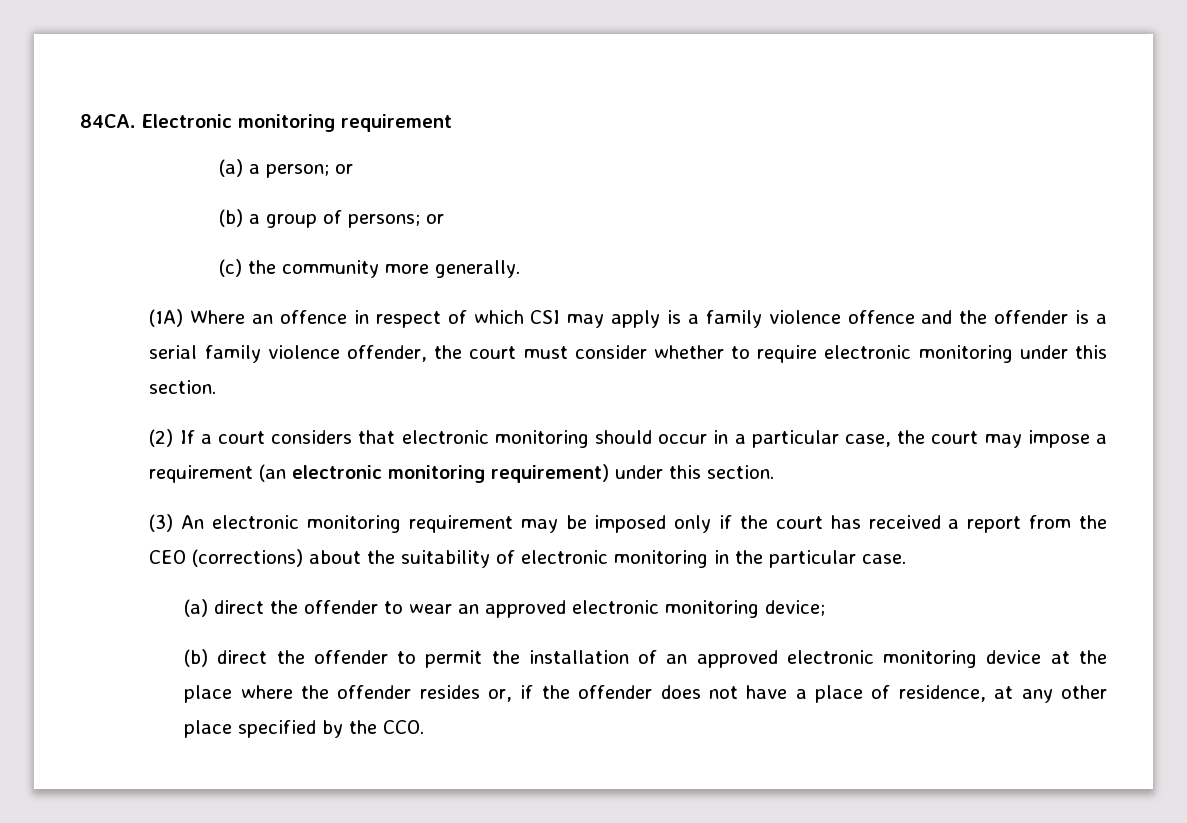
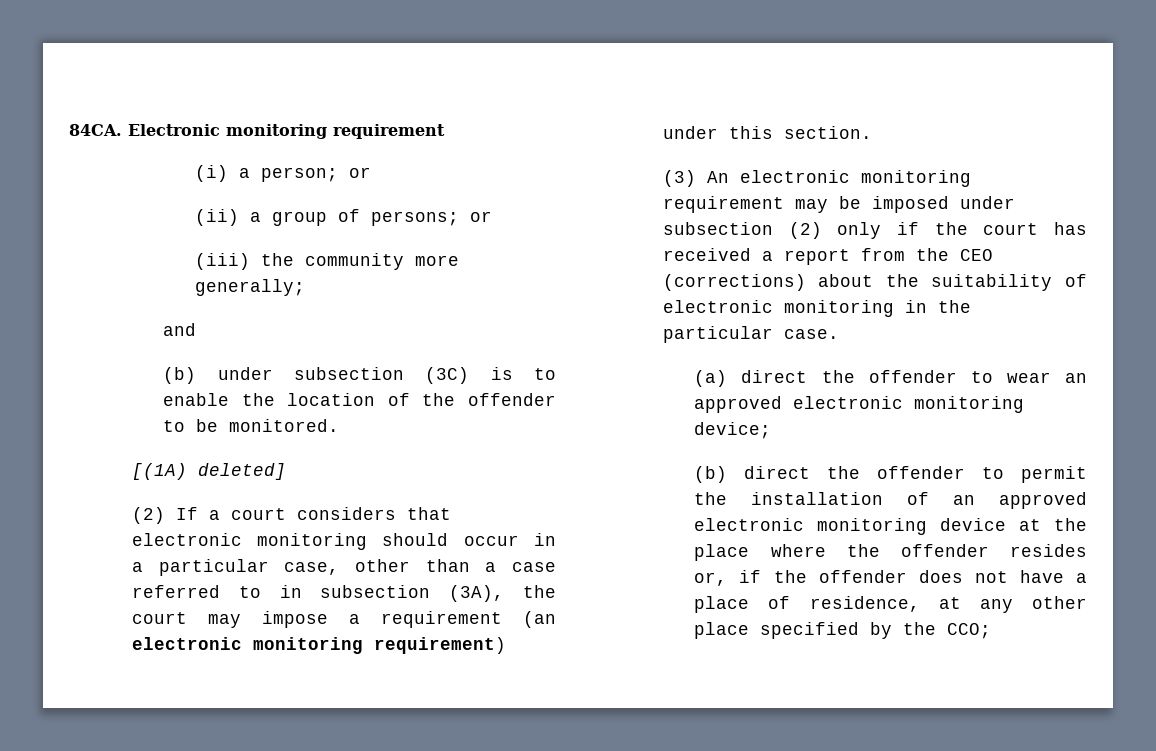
- (a) a person; or
+ (i) a person; or
- (b) a group of persons; or
+ (ii) a group of persons; or
- (c) the community more generally.
- (1A) Where an offence in respect of which CSI may apply is a family violence offence and the offender is a serial family violence offender, the court must consider whether to require electronic monitoring under this section.
+ (iii) the community more generally;
+ and
+ (b) under subsection (3C) is to enable the location of the offender to be monitored.
+ [(1A) deleted]
- (2) If a court considers that electronic monitoring should occur in a particular case, the court may impose a requirement (an electronic monitoring requirement) under this section.
+ (2) If a court considers that electronic monitoring should occur in a particular case, other than a case referred to in subsection (3A), the court may impose a requirement (an electronic monitoring requirement) under this section.
- (3) An electronic monitoring requirement may be imposed only if the court has received a report from the CEO (corrections) about the suitability of electronic monitoring in the particular case.
+ (3) An electronic monitoring requirement may be imposed under subsection (2) only if the court has received a report from the CEO (corrections) about the suitability of electronic monitoring in the particular case.
- (b) direct the offender to permit the installation of an approved electronic monitoring device at the place where the offender resides or, if the offender does not have a place of residence, at any other place specified by the CCO.
+ (b) direct the offender to permit the installation of an approved electronic monitoring device at the place where the offender resides or, if the offender does not have a place of residence, at any other place specified by the CCO;

